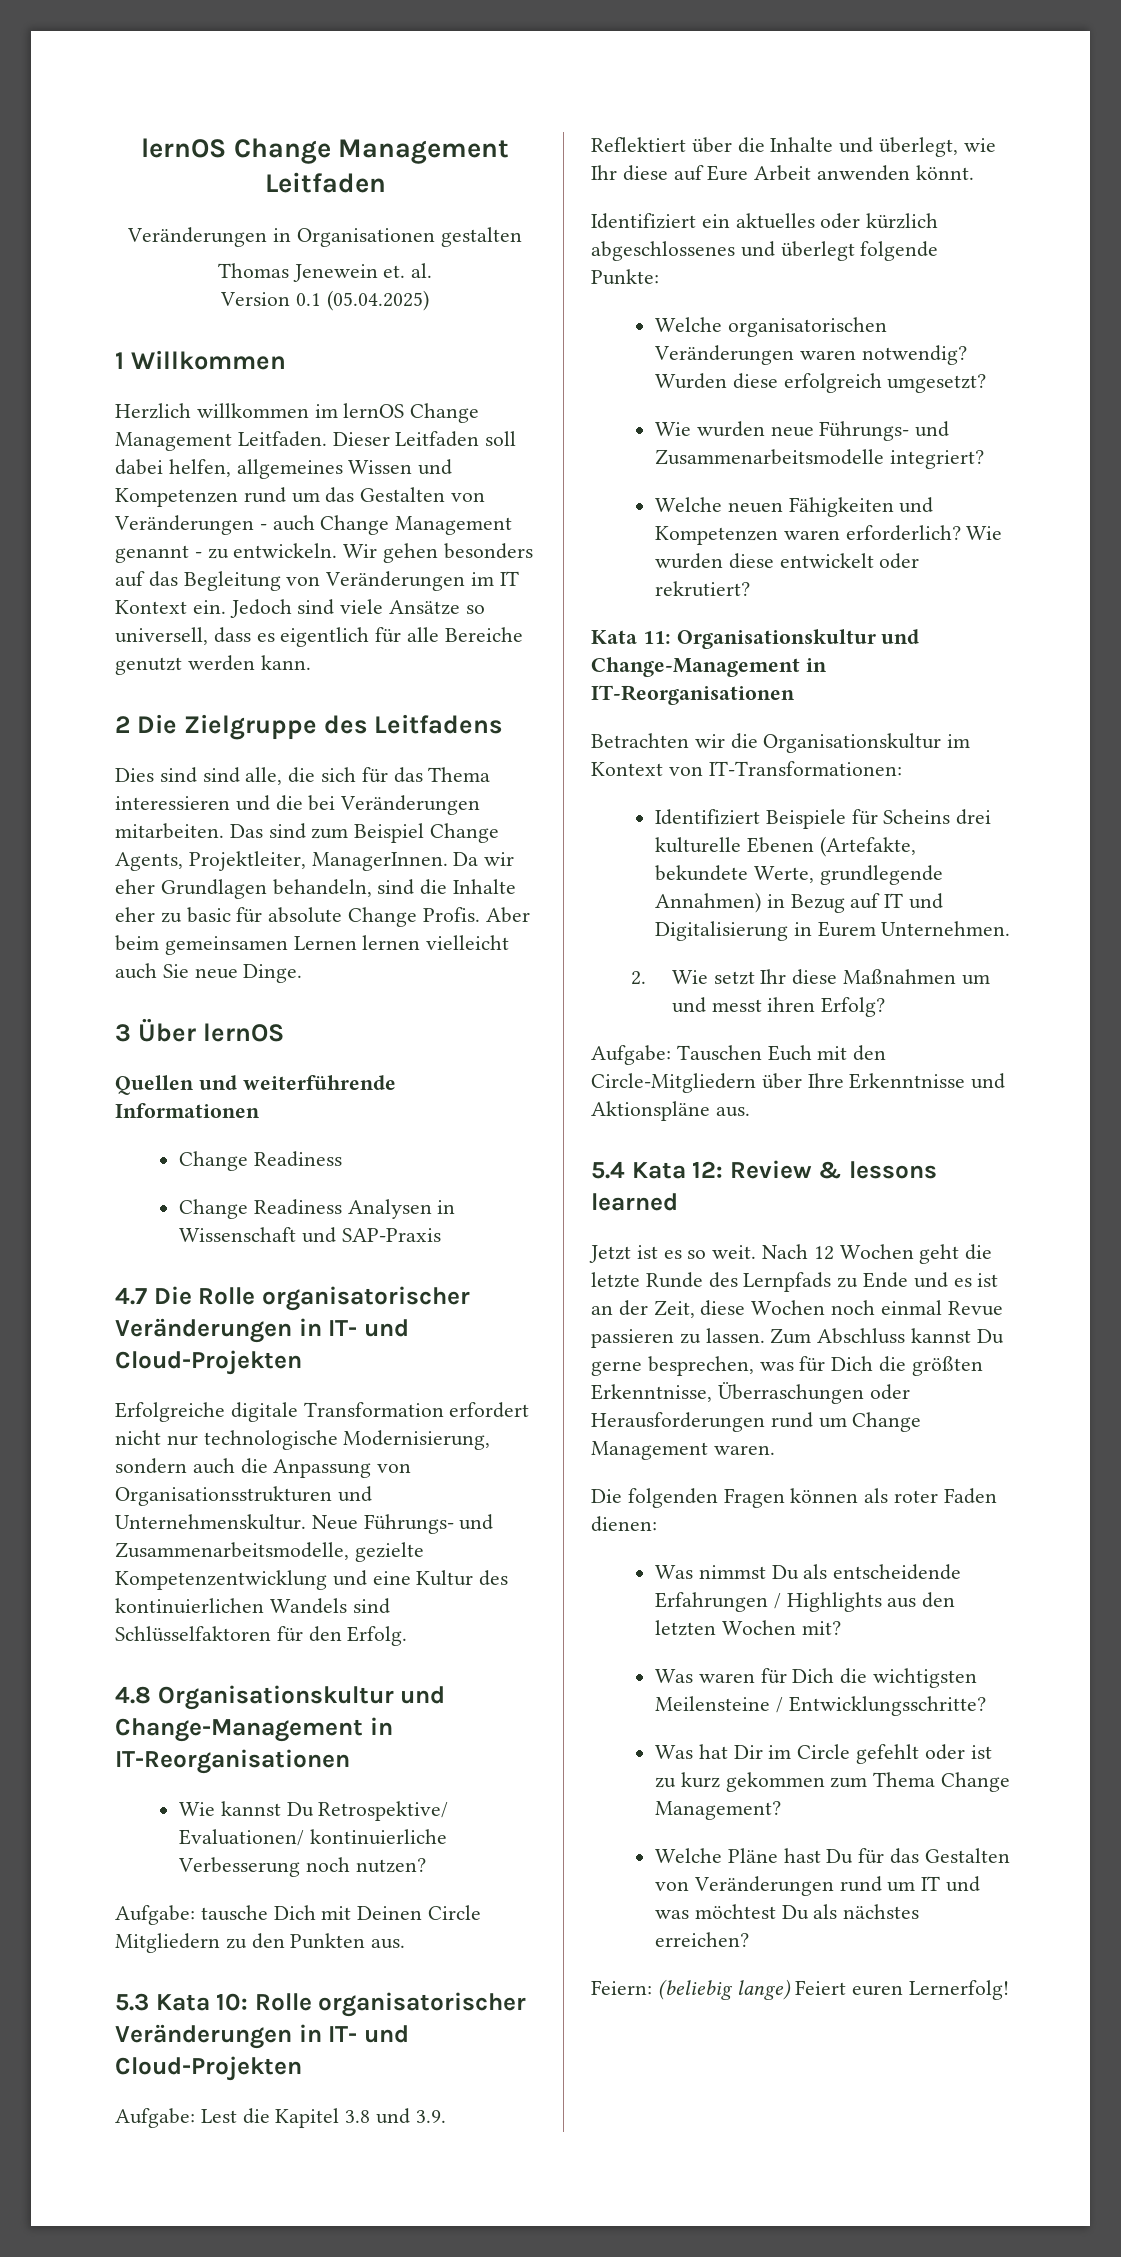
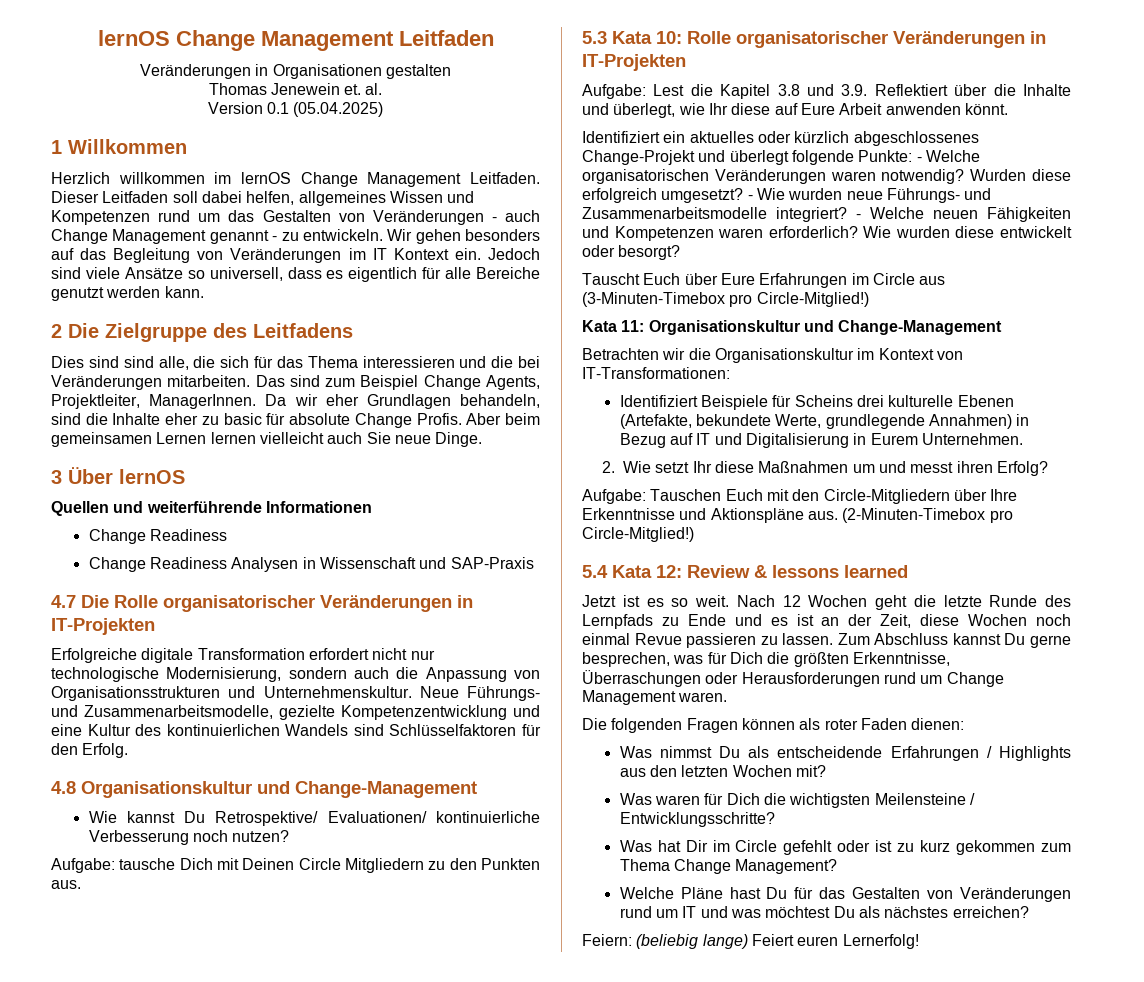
- 4.7 Die Rolle organisatorischer Veränderungen in IT- und Cloud-Projekten
+ 4.7 Die Rolle organisatorischer Veränderungen in IT-Projekten
- 4.8 Organisationskultur und Change-Management in IT-Reorganisationen
+ 4.8 Organisationskultur und Change-Management
- 5.3 Kata 10: Rolle organisatorischer Veränderungen in IT- und Cloud-Projekten
+ 5.3 Kata 10: Rolle organisatorischer Veränderungen in IT-Projekten
- Identifiziert ein aktuelles oder kürzlich abgeschlossenes und überlegt folgende Punkte:
- Welche organisatorischen Veränderungen waren notwendig?
+ Identifiziert ein aktuelles oder kürzlich abgeschlossenes Change-Projekt und überlegt folgende Punkte: - Welche organisatorischen Veränderungen waren notwendig?
- Wurden diese erfolgreich umgesetzt?
- Wie wurden neue Führungs- und Zusammenarbeitsmodelle integriert?
- Welche neuen Fähigkeiten und Kompetenzen waren erforderlich?
+ Wurden diese erfolgreich umgesetzt? - Wie wurden neue Führungs- und Zusammenarbeitsmodelle integriert? - Welche neuen Fähigkeiten und Kompetenzen waren erforderlich?
- Wie wurden diese entwickelt oder rekrutiert?
+ Wie wurden diese entwickelt oder besorgt?
+ Tauscht Euch über Eure Erfahrungen im Circle aus (3-Minuten-Timebox pro Circle-Mitglied!)
- Kata 11: Organisationskultur und Change-Management in IT-Reorganisationen
+ Kata 11: Organisationskultur und Change-Management
+ (2-Minuten-Timebox pro Circle-Mitglied!)

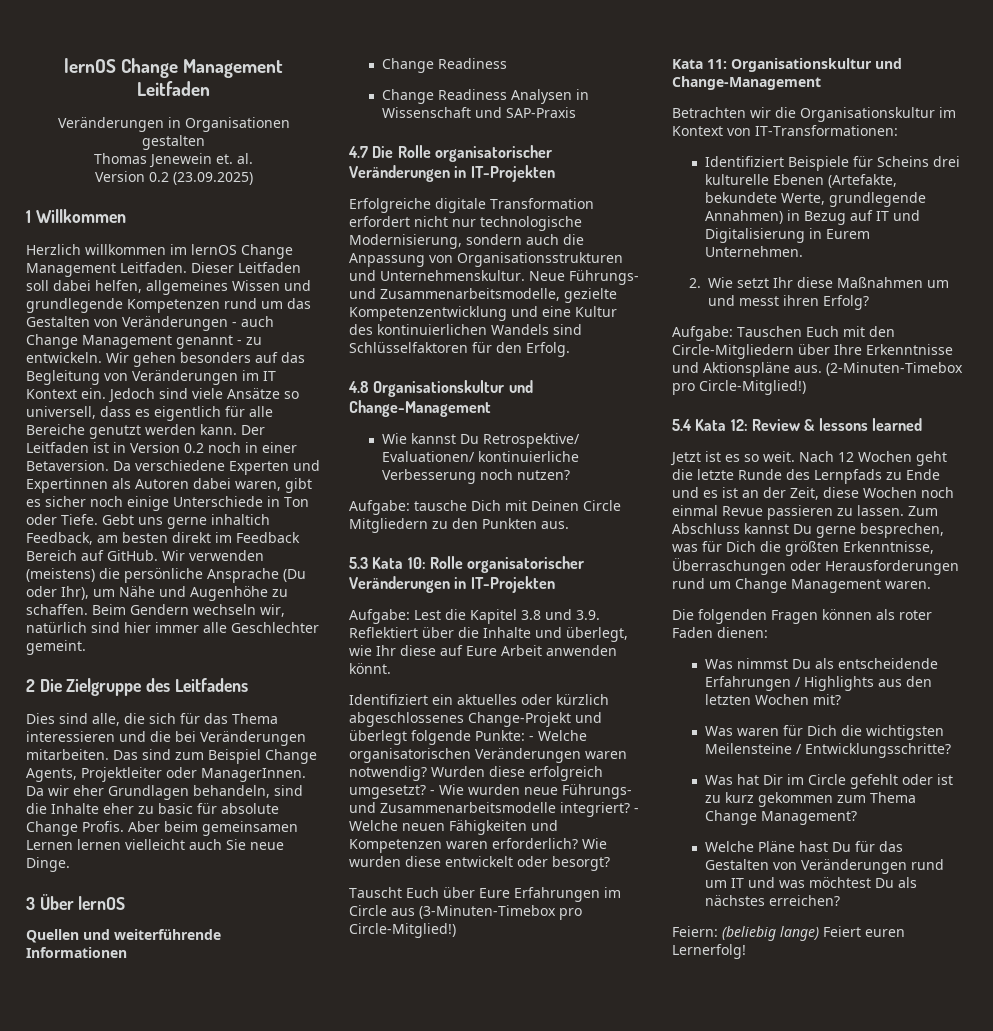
- Version 0.1 (05.04.2025)
+ Version 0.2 (23.09.2025)
- Dieser Leitfaden soll dabei helfen, allgemeines Wissen und Kompetenzen rund um das Gestalten von Veränderungen - auch Change Management genannt - zu entwickeln.
+ Dieser Leitfaden soll dabei helfen, allgemeines Wissen und grundlegende Kompetenzen rund um das Gestalten von Veränderungen - auch Change Management genannt - zu entwickeln.
+ Der Leitfaden ist in Version 0.2 noch in einer Betaversion. Da verschiedene Experten und Expertinnen als Autoren dabei waren, gibt es sicher noch einige Unterschiede in Ton oder Tiefe. Gebt uns gerne inhaltich Feedback, am besten direkt im Feedback Bereich auf GitHub. Wir verwenden (meistens) die persönliche Ansprache (Du oder Ihr), um Nähe und Augenhöhe zu schaffen. Beim Gendern wechseln wir, natürlich sind hier immer alle Geschlechter gemeint.
- Dies sind sind alle, die sich für das Thema interessieren und die bei Veränderungen mitarbeiten.
+ Dies sind alle, die sich für das Thema interessieren und die bei Veränderungen mitarbeiten.
- Das sind zum Beispiel Change Agents, Projektleiter, ManagerInnen.
+ Das sind zum Beispiel Change Agents, Projektleiter oder ManagerInnen.

